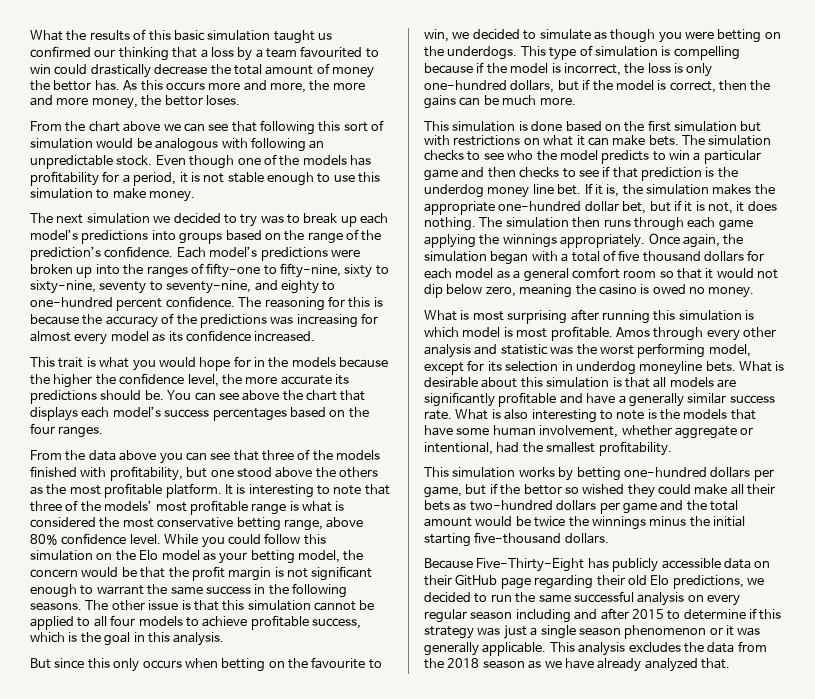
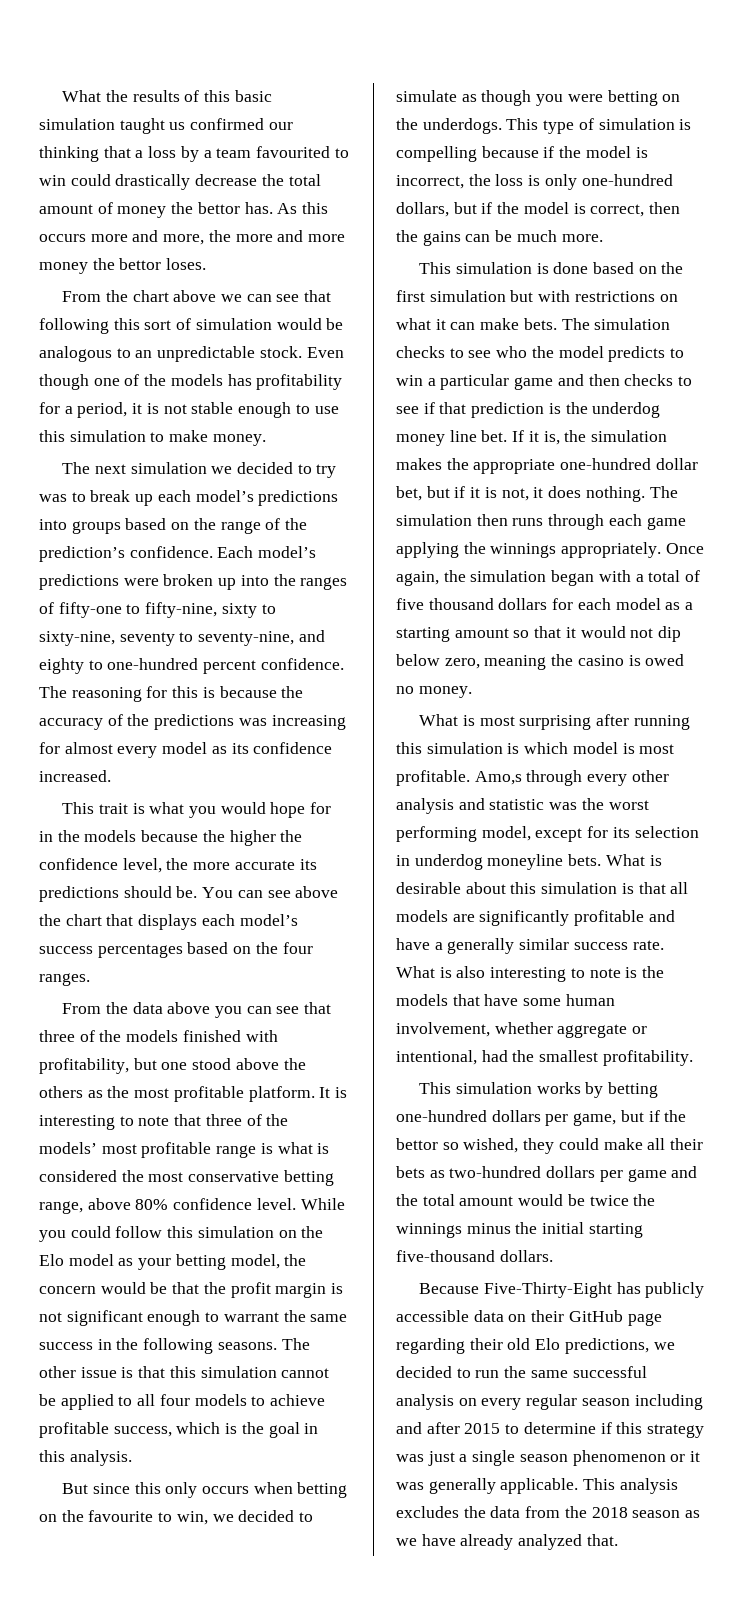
- As this occurs more and more, the more and more money, the bettor loses.
+ As this occurs more and more, the more and more money the bettor loses.
- From the chart above we can see that following this sort of simulation would be analogous with following an unpredictable stock.
+ From the chart above we can see that following this sort of simulation would be analogous to an unpredictable stock.
- Once again, the simulation began with a total of five thousand dollars for each model as a general comfort room so that it would not dip below zero, meaning the casino is owed no money.
+ Once again, the simulation began with a total of five thousand dollars for each model as a starting amount so that it would not dip below zero, meaning the casino is owed no money.
- Amos through every other analysis and statistic was the worst performing model, except for its selection in underdog moneyline bets.
+ Amo,s through every other analysis and statistic was the worst performing model, except for its selection in underdog moneyline bets.
- This simulation works by betting one-hundred dollars per game, but if the bettor so wished they could make all their bets as two-hundred dollars per game and the total amount would be twice the winnings minus the initial starting five-thousand dollars.
+ This simulation works by betting one-hundred dollars per game, but if the bettor so wished, they could make all their bets as two-hundred dollars per game and the total amount would be twice the winnings minus the initial starting five-thousand dollars.

